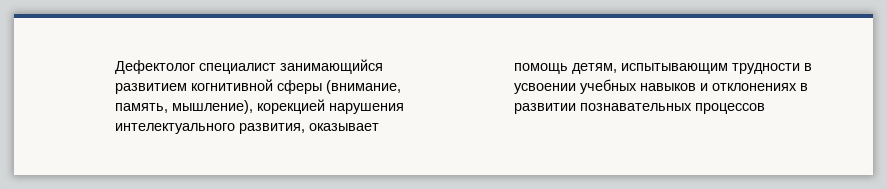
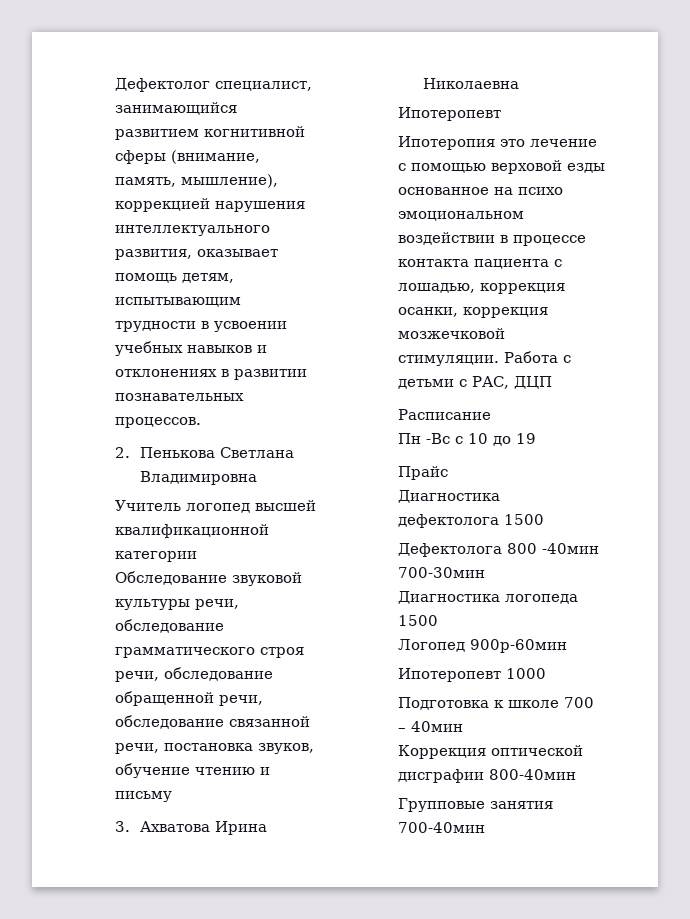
- Дефектолог специалист занимающийся развитием когнитивной сферы (внимание, память, мышление), корекцией нарушения интелектуального развития, оказывает помощь детям, испытывающим трудности в усвоении учебных навыков и отклонениях в развитии познавательных процессов
+ Дефектолог специалист, занимающийся развитием когнитивной сферы (внимание, память, мышление), коррекцией нарушения интеллектуального развития, оказывает помощь детям, испытывающим трудности в усвоении учебных навыков и отклонениях в развитии познавательных процессов.
+ 2. Пенькова Светлана Владимировна
+ Учитель логопед высшей квалификационной категории
+ Обследование звуковой культуры речи, обследование грамматического строя речи, обследование обращенной речи, обследование связанной речи, постановка звуков, обучение чтению и письму
+ 3. Ахватова Ирина Николаевна
+ Ипотеропевт
+ Ипотеропия это лечение с помощью верховой езды основанное на психо эмоциональном воздействии в процессе контакта пациента с лошадью, коррекция осанки, коррекция мозжечковой стимуляции. Работа с детьми с РАС, ДЦП
+ Расписание
+ Пн -Вс с 10 до 19
+ Прайс
+ Диагностика дефектолога 1500
+ Дефектолога 800 -40мин 700-30мин
+ Диагностика логопеда 1500
+ Логопед 900р-60мин
+ Ипотеропевт 1000
+ Подготовка к школе 700 – 40мин
+ Коррекция оптической дисграфии 800-40мин
+ Групповые занятия 700-40мин

